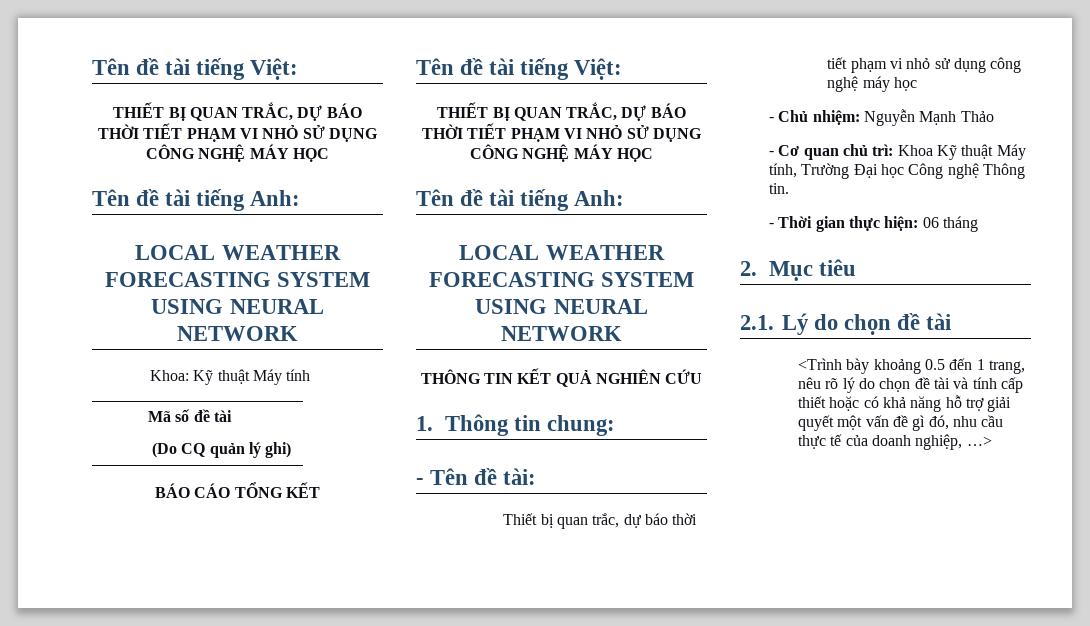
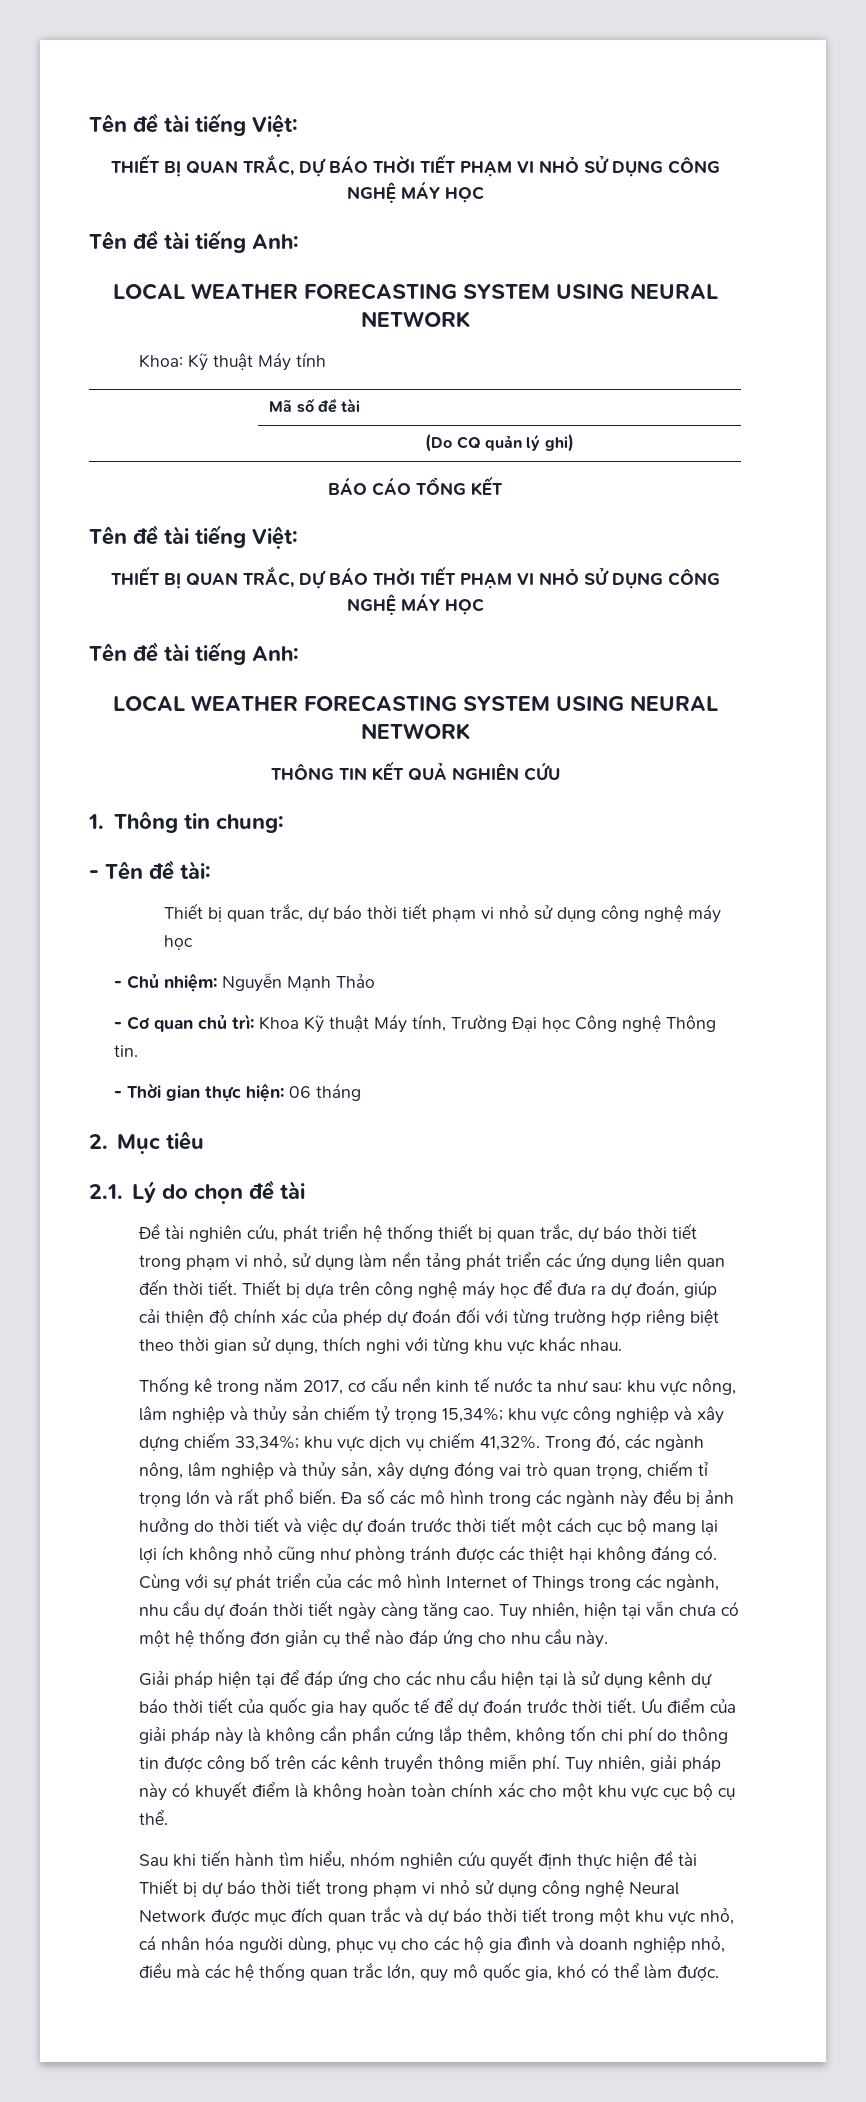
- <Trình bày khoảng 0.5 đến 1 trang, nêu rõ lý do chọn đề tài và tính cấp thiết hoặc có khả năng hỗ trợ giải quyết một vấn đề gì đó, nhu cầu thực tế của doanh nghiệp, …>
+ Đề tài nghiên cứu, phát triển hệ thống thiết bị quan trắc, dự báo thời tiết trong phạm vi nhỏ, sử dụng làm nền tảng phát triển các ứng dụng liên quan đến thời tiết. Thiết bị dựa trên công nghệ máy học để đưa ra dự đoán, giúp cải thiện độ chính xác của phép dự đoán đối với từng trường hợp riêng biệt theo thời gian sử dụng, thích nghi với từng khu vực khác nhau.
+ Thống kê trong năm 2017, cơ cấu nền kinh tế nước ta như sau: khu vực nông, lâm nghiệp và thủy sản chiếm tỷ trọng 15,34%; khu vực công nghiệp và xây dựng chiếm 33,34%; khu vực dịch vụ chiếm 41,32%. Trong đó, các ngành nông, lâm nghiệp và thủy sản, xây dựng đóng vai trò quan trọng, chiếm tỉ trọng lớn và rất phổ biến. Đa số các mô hình trong các ngành này đều bị ảnh hưởng do thời tiết và việc dự đoán trước thời tiết một cách cục bộ mang lại lợi ích không nhỏ cũng như phòng tránh được các thiệt hại không đáng có. Cùng với sự phát triển của các mô hình Internet of Things trong các ngành, nhu cầu dự đoán thời tiết ngày càng tăng cao. Tuy nhiên, hiện tại vẫn chưa có một hệ thống đơn giản cụ thể nào đáp ứng cho nhu cầu này.
+ Giải pháp hiện tại để đáp ứng cho các nhu cầu hiện tại là sử dụng kênh dự báo thời tiết của quốc gia hay quốc tế để dự đoán trước thời tiết. Ưu điểm của giải pháp này là không cần phần cứng lắp thêm, không tốn chi phí do thông tin được công bố trên các kênh truyền thông miễn phí. Tuy nhiên, giải pháp này có khuyết điểm là không hoàn toàn chính xác cho một khu vực cục bộ cụ thể.
+ Sau khi tiến hành tìm hiểu, nhóm nghiên cứu quyết định thực hiện đề tài Thiết bị dự báo thời tiết trong phạm vi nhỏ sử dụng công nghệ Neural Network được mục đích quan trắc và dự báo thời tiết trong một khu vực nhỏ, cá nhân hóa người dùng, phục vụ cho các hộ gia đình và doanh nghiệp nhỏ, điều mà các hệ thống quan trắc lớn, quy mô quốc gia, khó có thể làm được.

